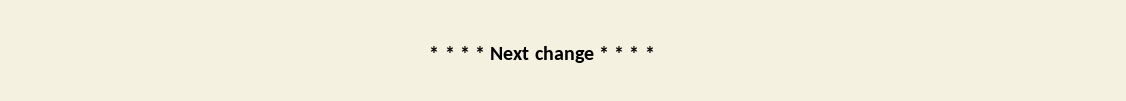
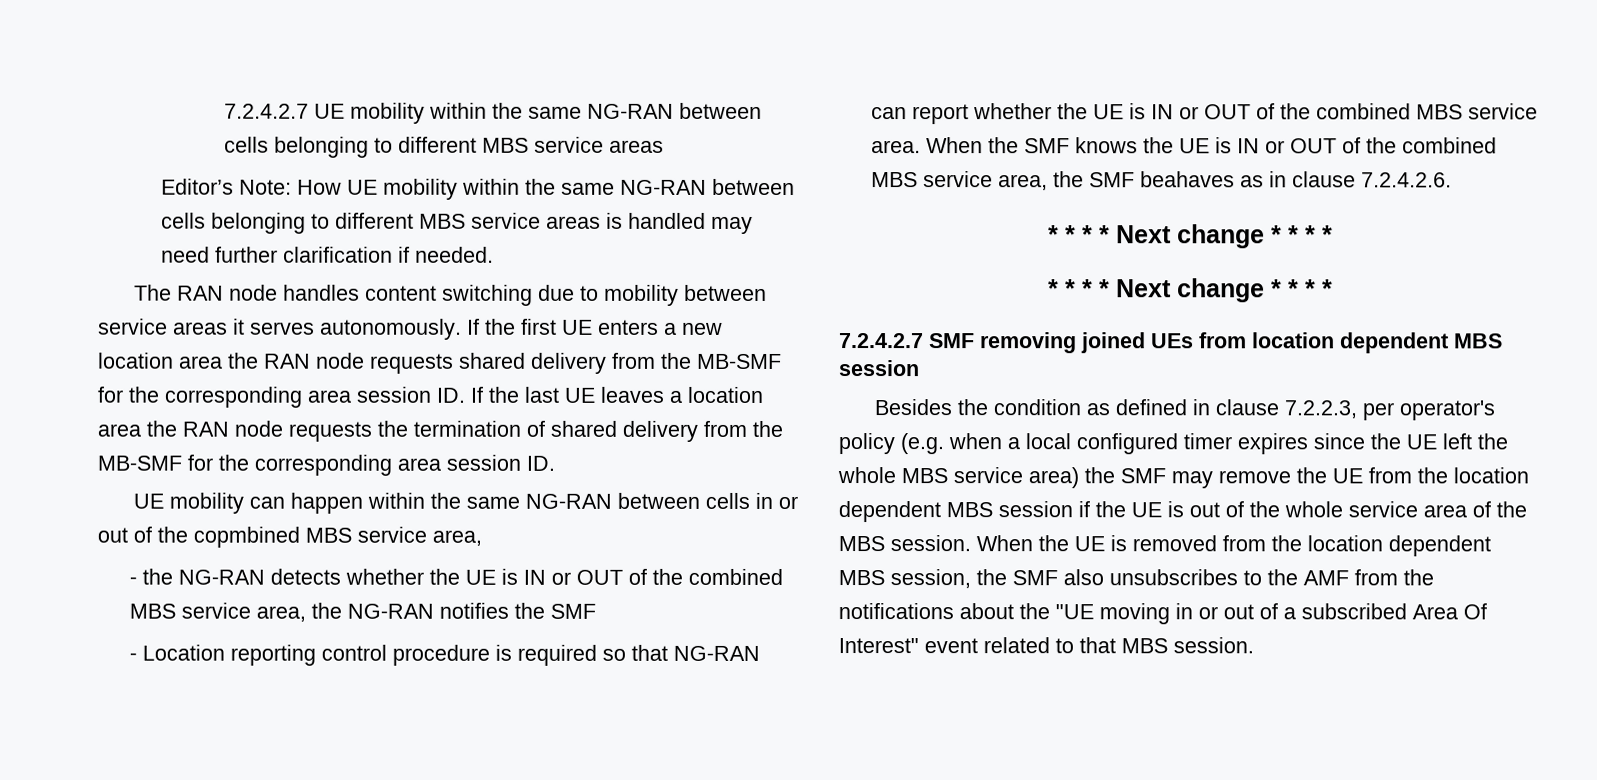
+ 7.2.4.2.7 UE mobility within the same NG-RAN between cells belonging to different MBS service areas
+ Editor’s Note: How UE mobility within the same NG-RAN between cells belonging to different MBS service areas is handled may need further clarification if needed.
+ The RAN node handles content switching due to mobility between service areas it serves autonomously. If the first UE enters a new location area the RAN node requests shared delivery from the MB-SMF for the corresponding area session ID. If the last UE leaves a location area the RAN node requests the termination of shared delivery from the MB-SMF for the corresponding area session ID.
+ UE mobility can happen within the same NG-RAN between cells in or out of the copmbined MBS service area,
+ - the NG-RAN detects whether the UE is IN or OUT of the combined MBS service area, the NG-RAN notifies the SMF
+ - Location reporting control procedure is required so that NG-RAN can report whether the UE is IN or OUT of the combined MBS service area. When the SMF knows the UE is IN or OUT of the combined MBS service area, the SMF beahaves as in clause 7.2.4.2.6.
  * * * * Next change * * * *
+ * * * * Next change * * * *
+ 7.2.4.2.7 SMF removing joined UEs from location dependent MBS session
+ Besides the condition as defined in clause 7.2.2.3, per operator's policy (e.g. when a local configured timer expires since the UE left the whole MBS service area) the SMF may remove the UE from the location dependent MBS session if the UE is out of the whole service area of the MBS session. When the UE is removed from the location dependent MBS session, the SMF also unsubscribes to the AMF from the notifications about the "UE moving in or out of a subscribed Area Of Interest" event related to that MBS session.

